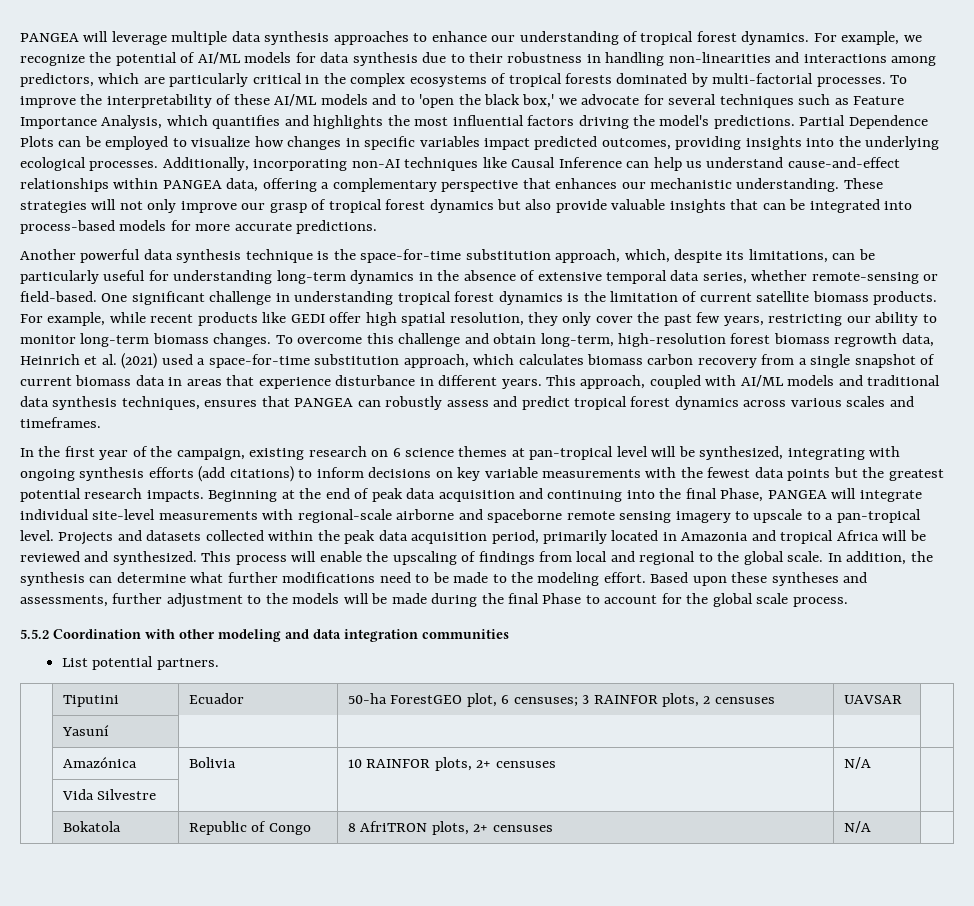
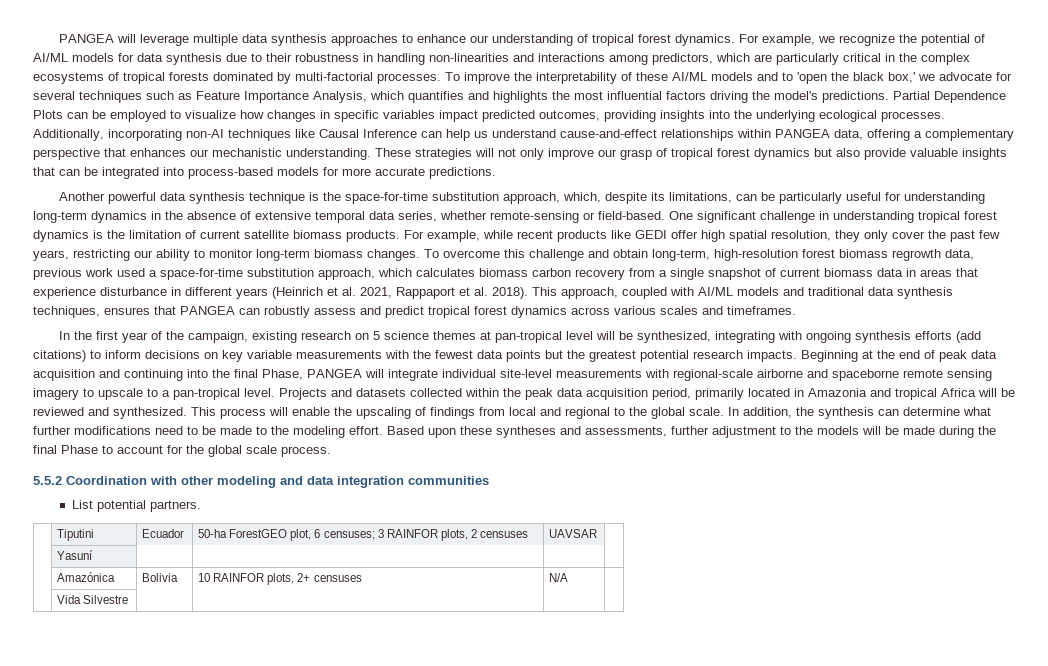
- To overcome this challenge and obtain long-term, high-resolution forest biomass regrowth data, Heinrich et al. (2021) used a space-for-time substitution approach, which calculates biomass carbon recovery from a single snapshot of current biomass data in areas that experience disturbance in different years.
+ To overcome this challenge and obtain long-term, high-resolution forest biomass regrowth data, previous work used a space-for-time substitution approach, which calculates biomass carbon recovery from a single snapshot of current biomass data in areas that experience disturbance in different years (Heinrich et al. 2021, Rappaport et al. 2018).
- In the first year of the campaign, existing research on 6 science themes at pan-tropical level will be synthesized, integrating with ongoing synthesis efforts (add citations) to inform decisions on key variable measurements with the fewest data points but the greatest potential research impacts.
+ In the first year of the campaign, existing research on 5 science themes at pan-tropical level will be synthesized, integrating with ongoing synthesis efforts (add citations) to inform decisions on key variable measurements with the fewest data points but the greatest potential research impacts.
- | Bokatola | Republic of Congo | 8 AfriTRON plots, 2+ censuses | N/A |

